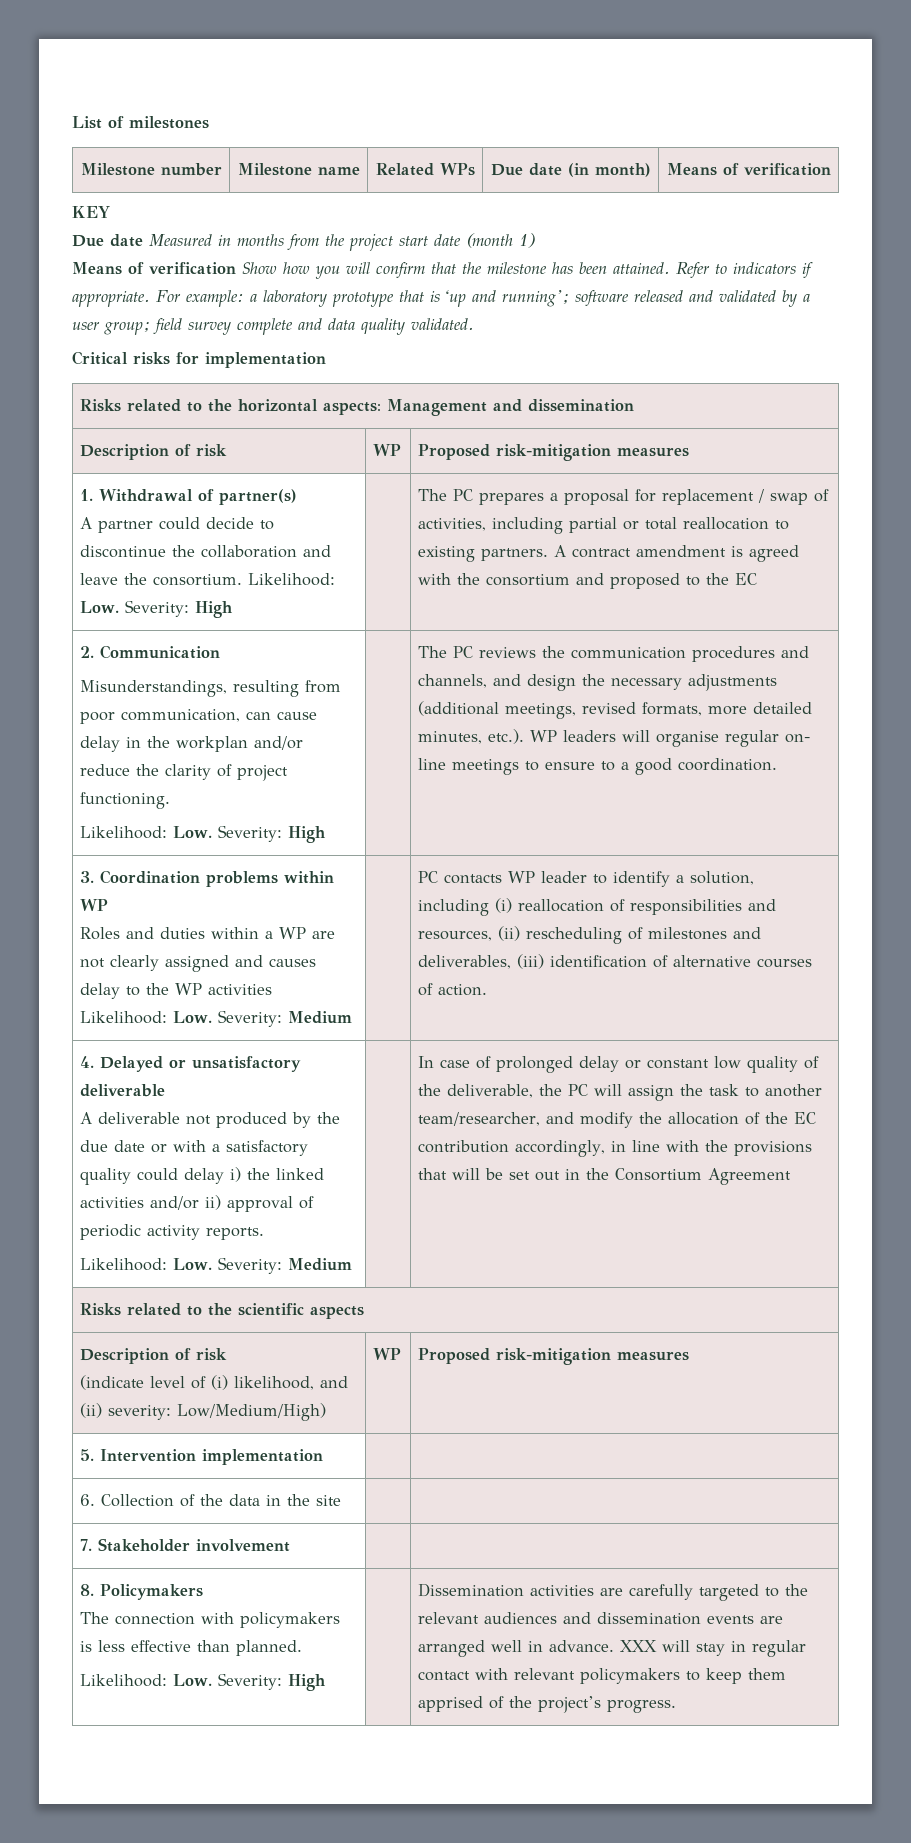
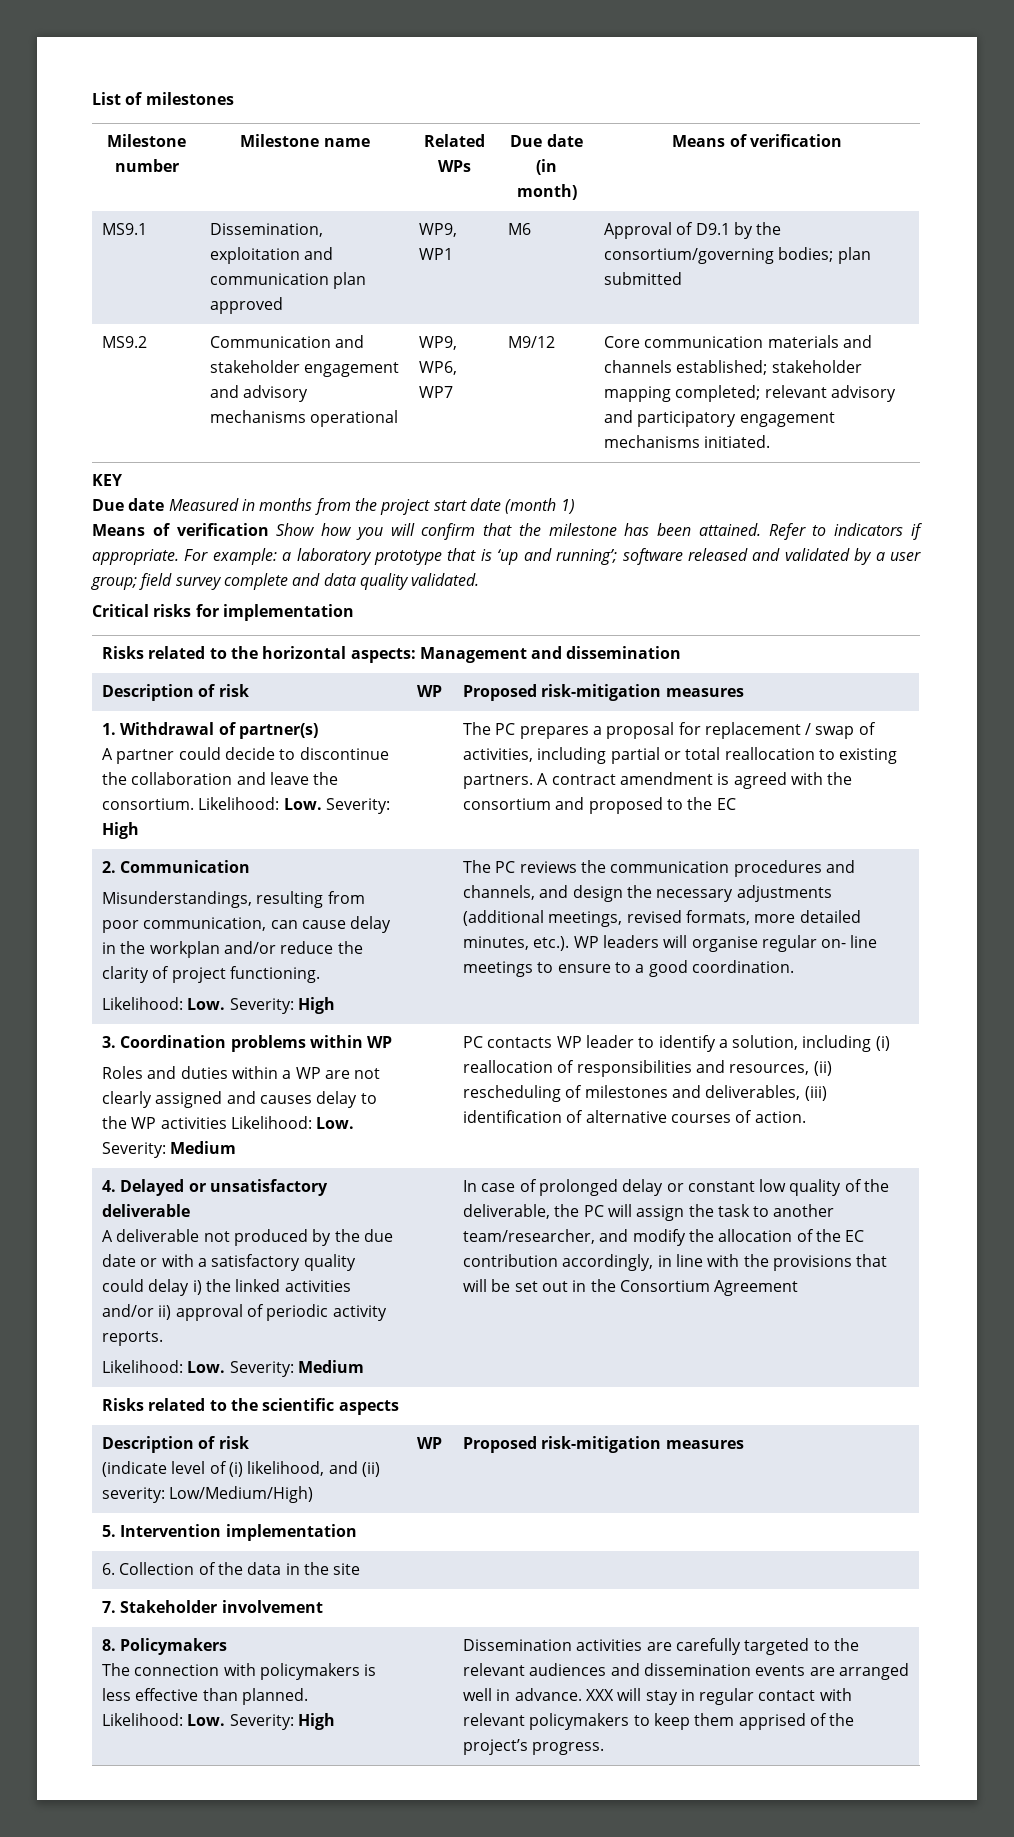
+ MS9.1 | Dissemination, exploitation and communication plan approved | WP9, WP1 | M6 | Approval of D9.1 by the consortium/governing bodies; plan submitted
+ MS9.2 | Communication and stakeholder engagement and advisory mechanisms operational | WP9, WP6, WP7 | M9/12 | Core communication materials and channels established; stakeholder mapping completed; relevant advisory and participatory engagement mechanisms initiated.

